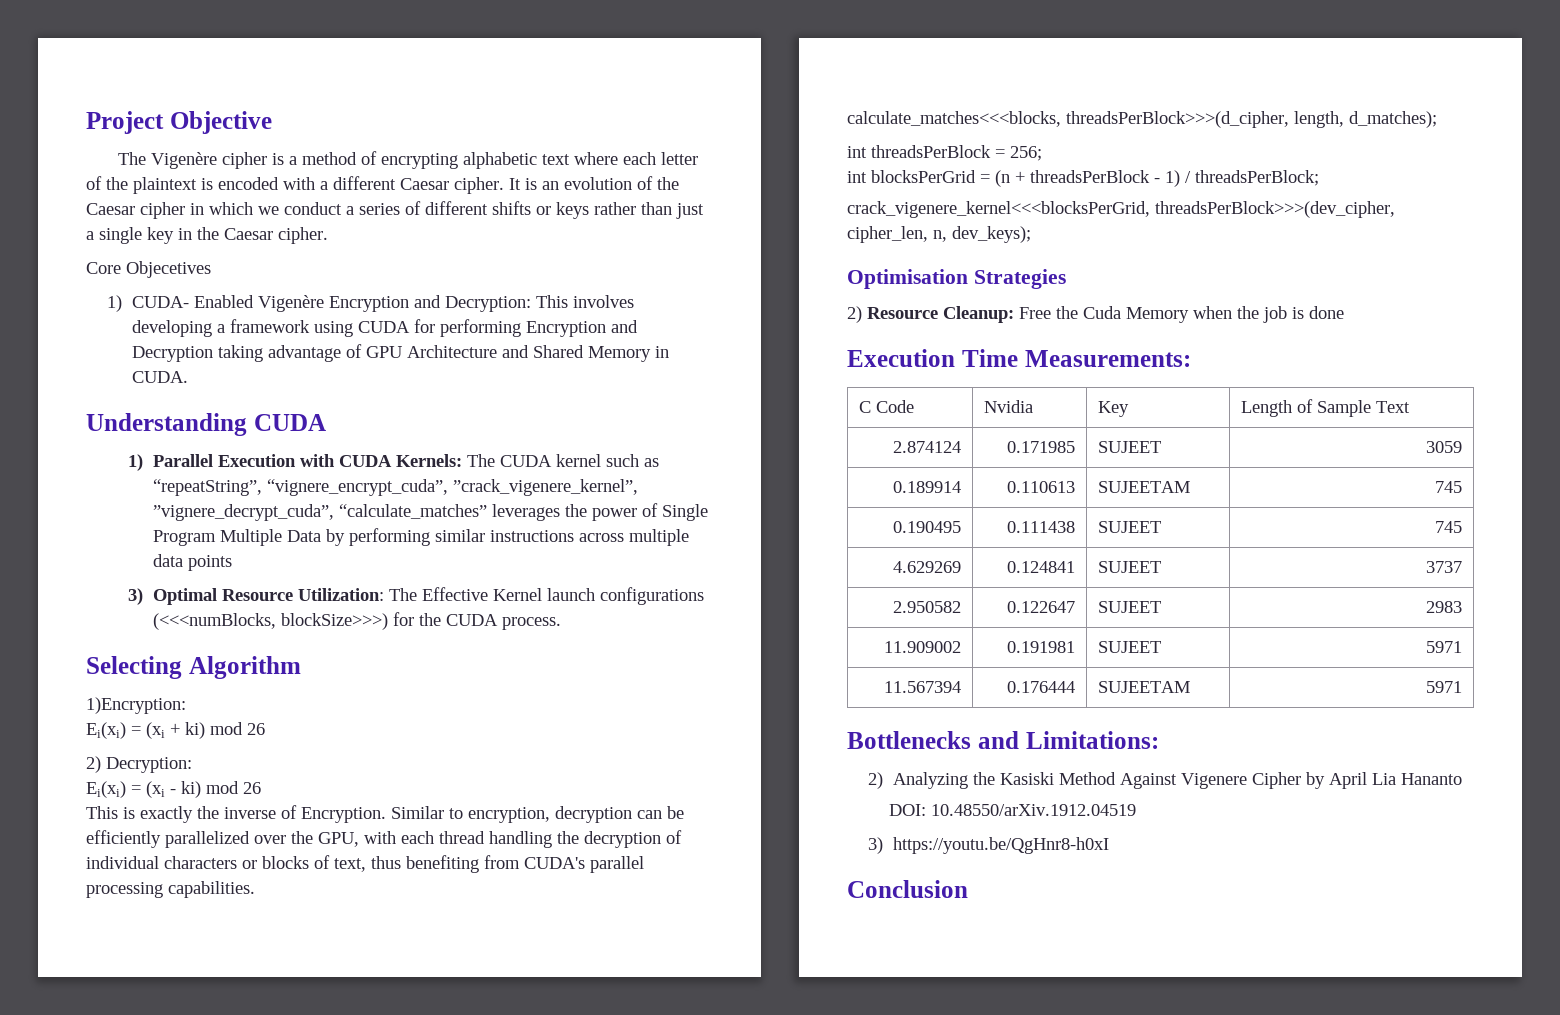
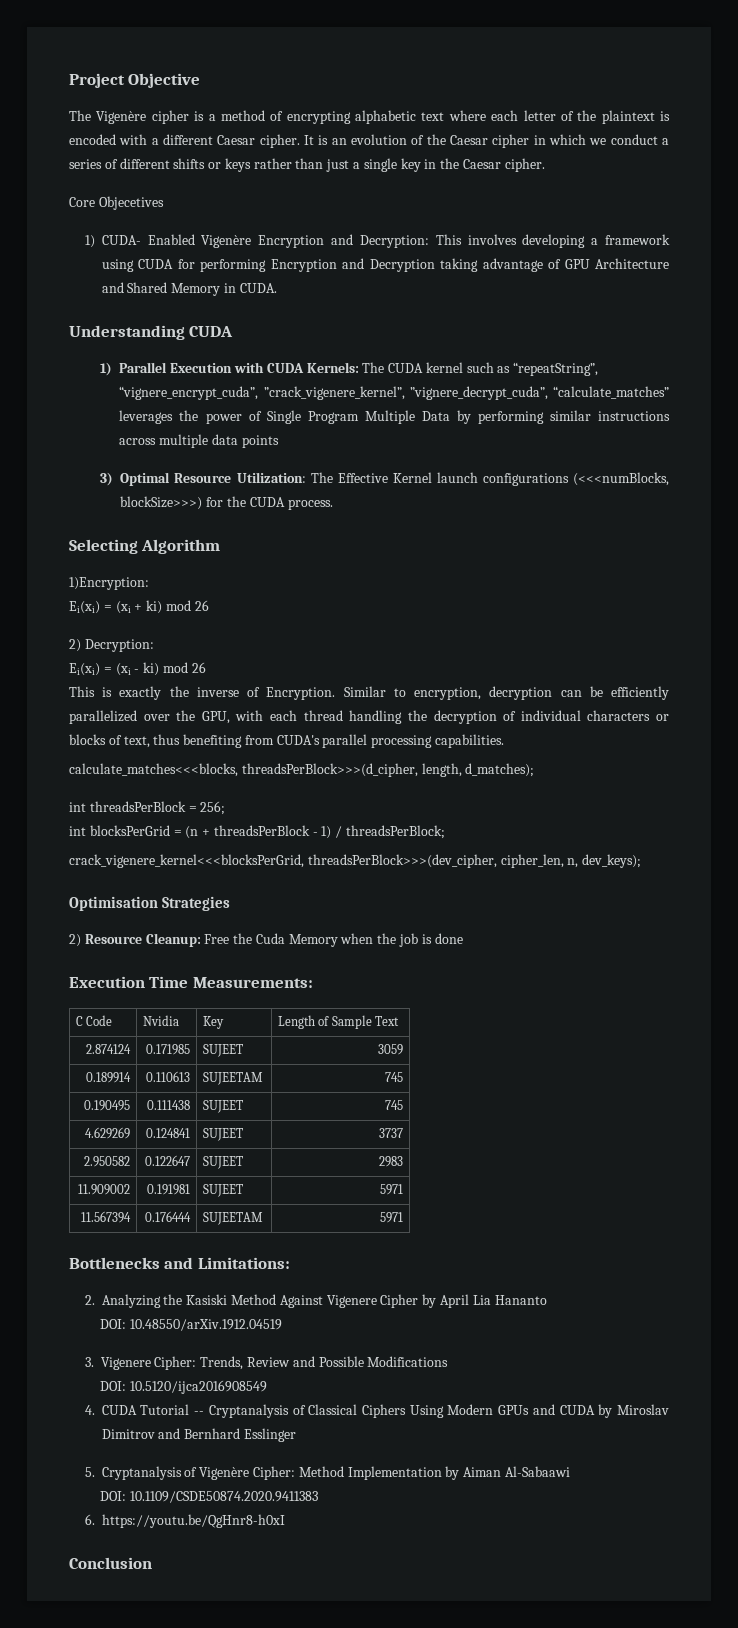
- 2) Analyzing the Kasiski Method Against Vigenere Cipher by April Lia Hananto
+ 2. Analyzing the Kasiski Method Against Vigenere Cipher by April Lia Hananto
- 3) https://youtu.be/QgHnr8-h0xI
+ 3. Vigenere Cipher: Trends, Review and Possible Modifications
+ DOI: 10.5120/ijca2016908549
+ 4. CUDA Tutorial -- Cryptanalysis of Classical Ciphers Using Modern GPUs and CUDA by Miroslav Dimitrov and Bernhard Esslinger
+ 5. Cryptanalysis of Vigenère Cipher: Method Implementation by Aiman Al-Sabaawi
+ DOI: 10.1109/CSDE50874.2020.9411383
+ 6. https://youtu.be/QgHnr8-h0xI

